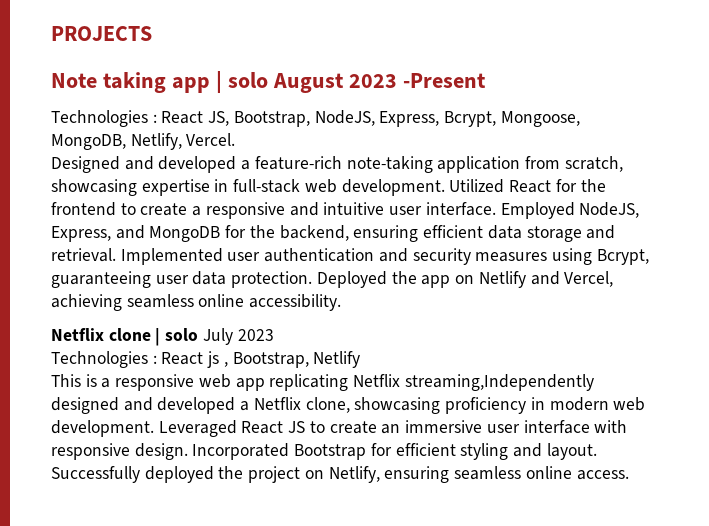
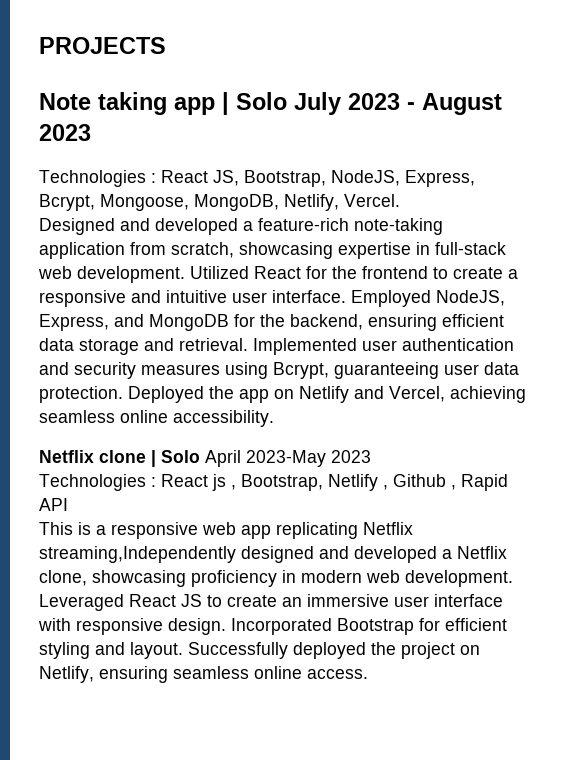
- Note taking app | solo August 2023 -Present
+ Note taking app | Solo July 2023 - August 2023
- Netflix clone | solo July 2023
+ Netflix clone | Solo April 2023-May 2023
- Technologies : React js , Bootstrap, Netlify
+ Technologies : React js , Bootstrap, Netlify , Github , Rapid API

